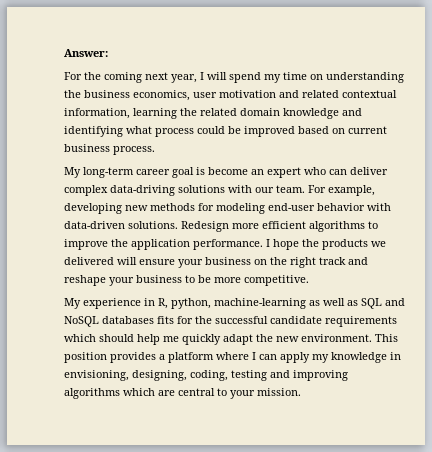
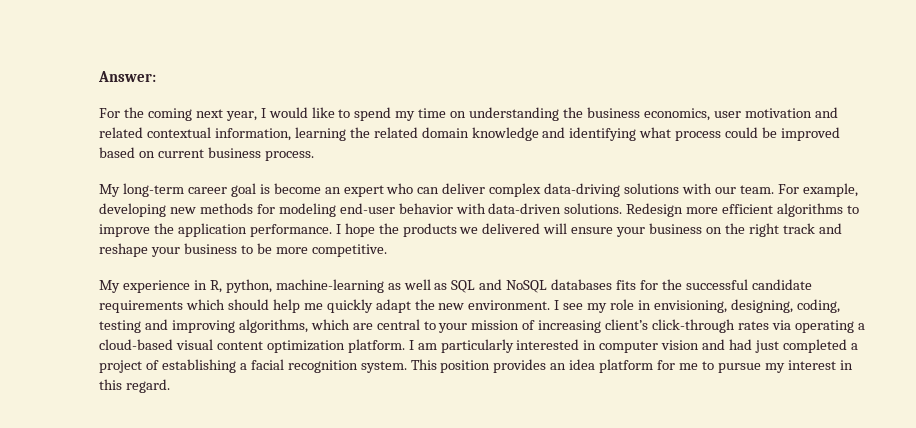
- For the coming next year, I will spend my time on understanding the business economics, user motivation and related contextual information, learning the related domain knowledge and identifying what process could be improved based on current business process.
+ For the coming next year, I would like to spend my time on understanding the business economics, user motivation and related contextual information, learning the related domain knowledge and identifying what process could be improved based on current business process.
- This position provides a platform where I can apply my knowledge in envisioning, designing, coding, testing and improving algorithms which are central to your mission.
+ I see my role in envisioning, designing, coding, testing and improving algorithms, which are central to your mission of increasing client’s click-through rates via operating a cloud-based visual content optimization platform. I am particularly interested in computer vision and had just completed a project of establishing a facial recognition system. This position provides an idea platform for me to pursue my interest in this regard.

